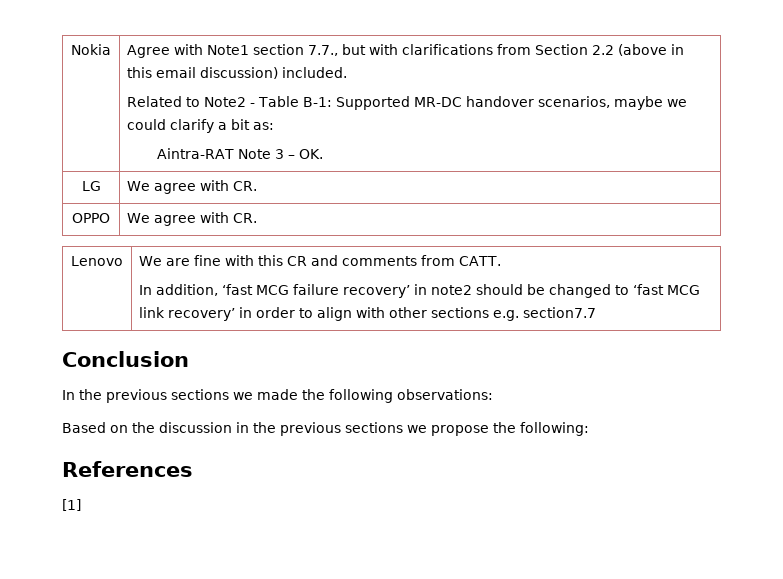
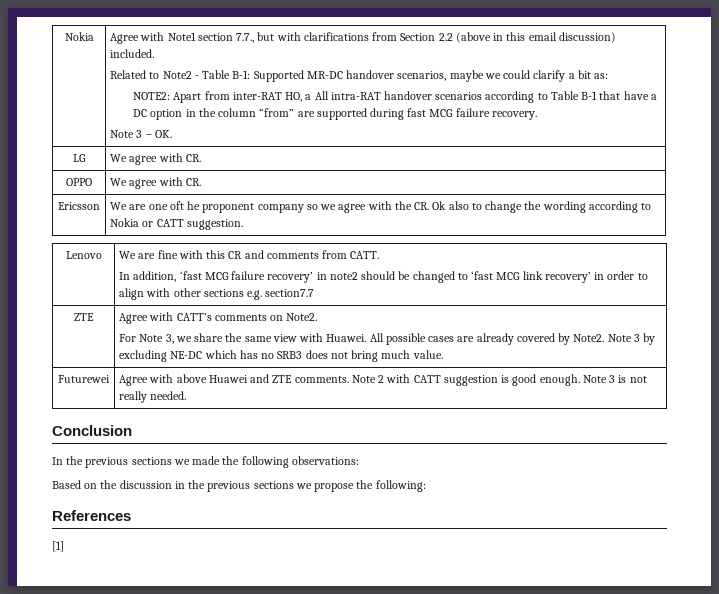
- Aintra-RAT Note 3 – OK.
+ NOTE2: Apart from inter-RAT HO, a All intra-RAT handover scenarios according to Table B-1 that have a DC option in the column “from” are supported during fast MCG failure recovery.
+ Note 3 – OK.
+ Ericsson | We are one oft he proponent company so we agree with the CR. Ok also to change the wording according to Nokia or CATT suggestion.
+ ZTE | Agree with CATT’s comments on Note2.
+ For Note 3, we share the same view with Huawei. All possible cases are already covered by Note2. Note 3 by excluding NE-DC which has no SRB3 does not bring much value.
+ Futurewei | Agree with above Huawei and ZTE comments. Note 2 with CATT suggestion is good enough. Note 3 is not really needed.

